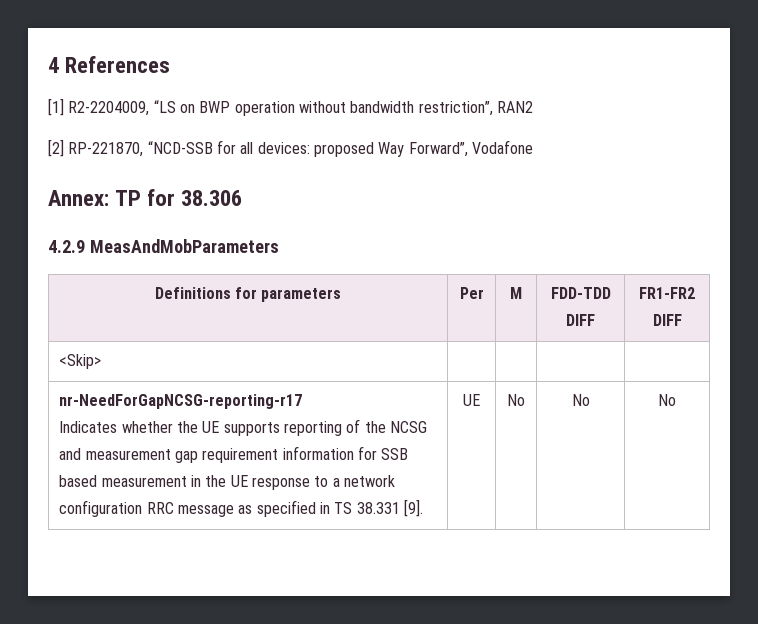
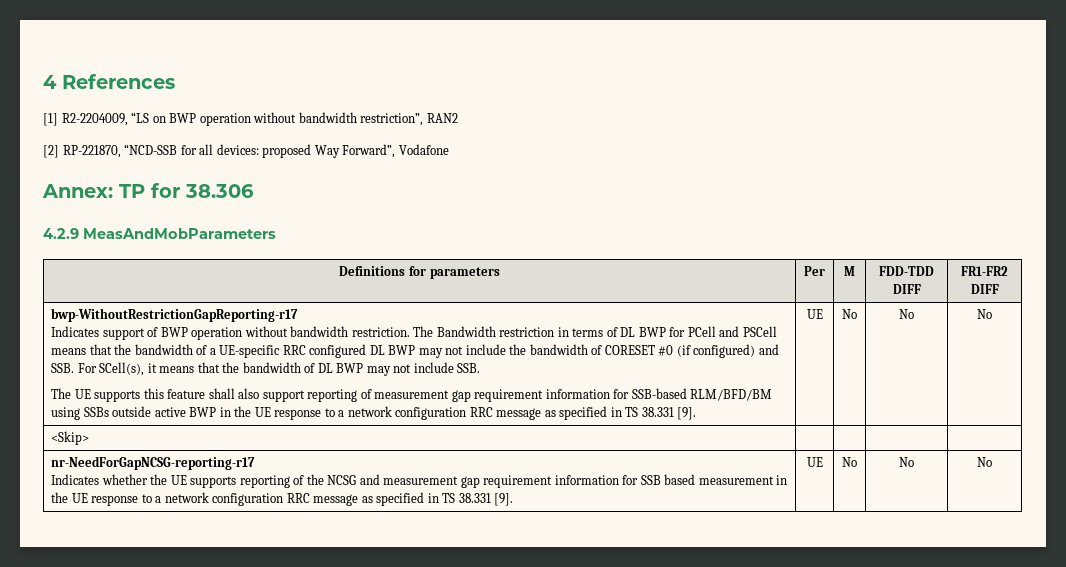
+ bwp-WithoutRestrictionGapReporting-r17
+ Indicates support of BWP operation without bandwidth restriction. The Bandwidth restriction in terms of DL BWP for PCell and PSCell means that the bandwidth of a UE-specific RRC configured DL BWP may not include the bandwidth of CORESET #0 (if configured) and SSB. For SCell(s), it means that the bandwidth of DL BWP may not include SSB.
+ The UE supports this feature shall also support reporting of measurement gap requirement information for SSB-based RLM/BFD/BM using SSBs outside active BWP in the UE response to a network configuration RRC message as specified in TS 38.331 [9]. | UE | No | No | No

